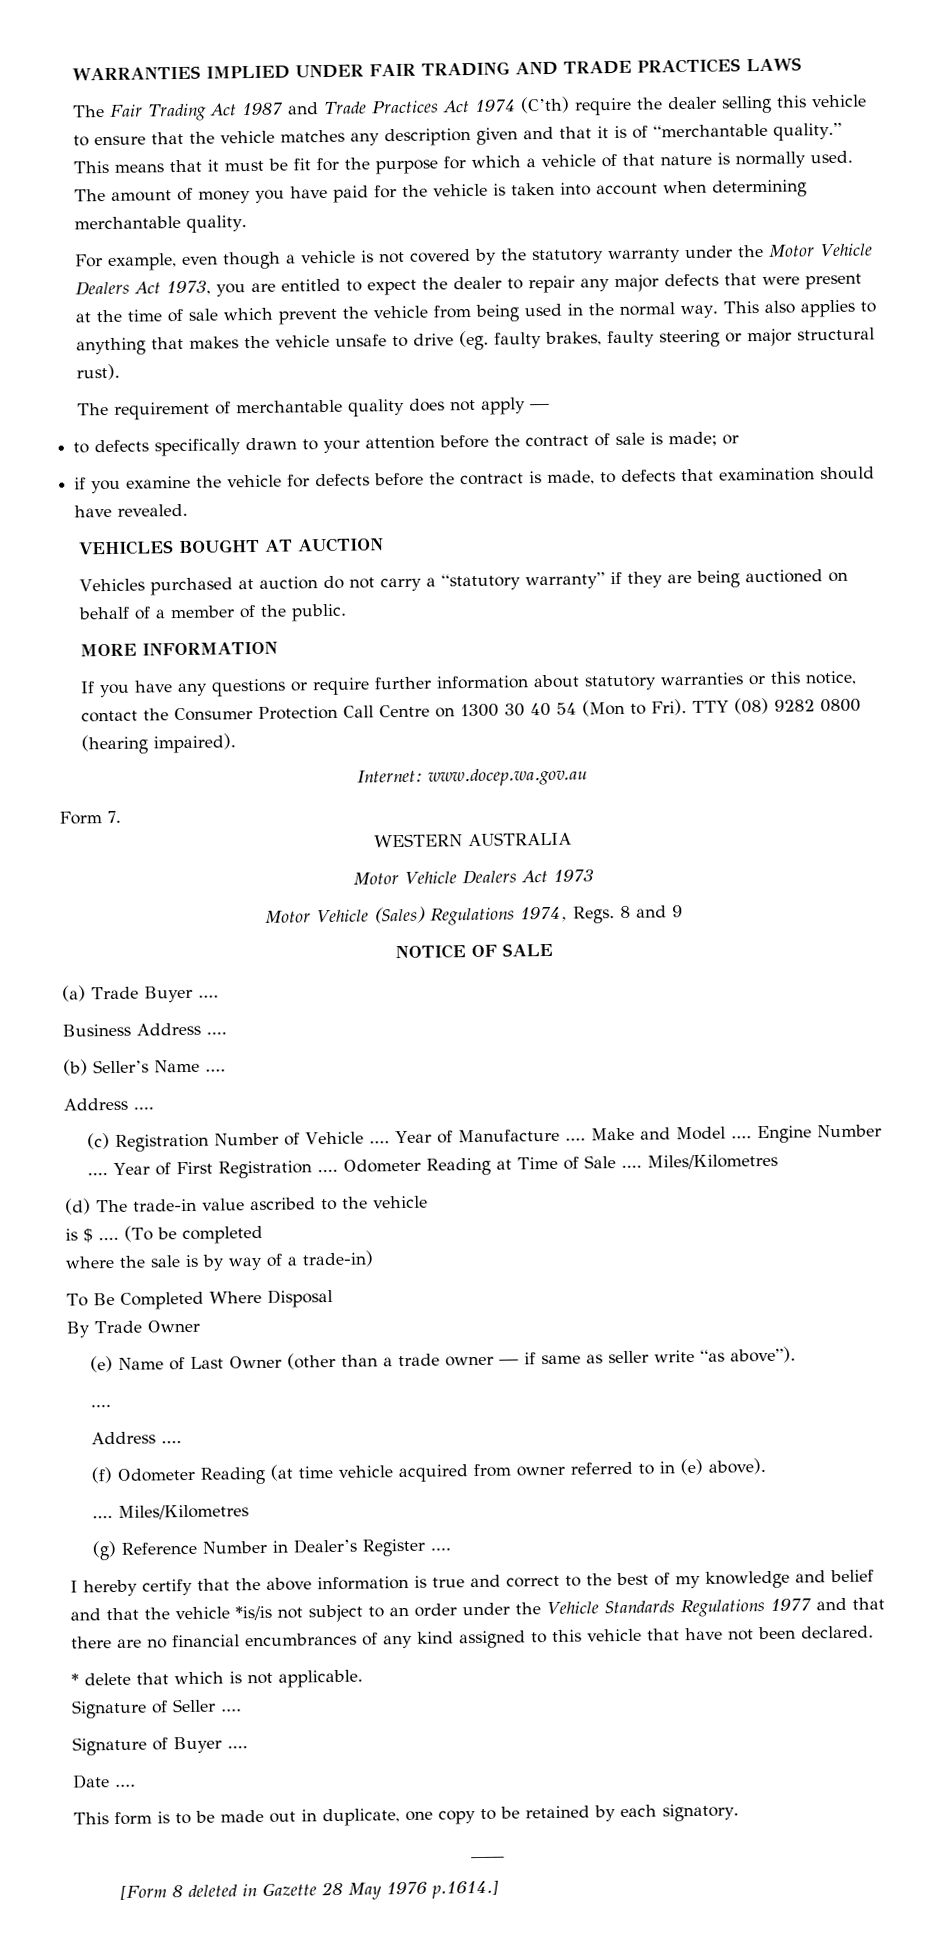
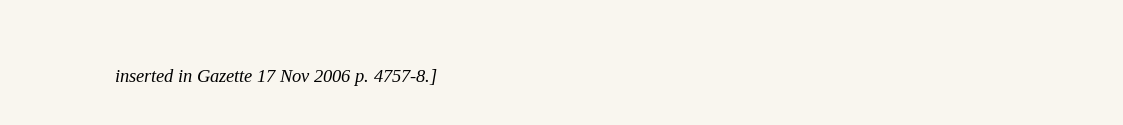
- WARRANTIES IMPLIED UNDER FAIR TRADING AND TRADE PRACTICES LAWS
- The Fair Trading Act 1987 and Trade Practices Act 1974 (C’th) require the dealer selling this vehicle to ensure that the vehicle matches any description given and that it is of “merchantable quality.” This means that it must be fit for the purpose for which a vehicle of that nature is normally used. The amount of money you have paid for the vehicle is taken into account when determining merchantable quality.
- For example, even though a vehicle is not covered by the statutory warranty under the Motor Vehicle Dealers Act 1973, you are entitled to expect the dealer to repair any major defects that were present at the time of sale which prevent the vehicle from being used in the normal way. This also applies to anything that makes the vehicle unsafe to drive (eg. faulty brakes, faulty steering or major structural rust).
- The requirement of merchantable quality does not apply —
- to defects specifically drawn to your attention before the contract of sale is made; or
- if you examine the vehicle for defects before the contract is made, to defects that examination should have revealed.
- VEHICLES BOUGHT AT AUCTION
- Vehicles purchased at auction do not carry a “statutory warranty” if they are being auctioned on behalf of a member of the public.
- MORE INFORMATION
- If you have any questions or require further information about statutory warranties or this notice, contact the Consumer Protection Call Centre on 1300 30 40 54 (Mon to Fri). TTY (08) 9282 0800 (hearing impaired).
- Internet: www.docep.wa.gov.au
- Form 7.
- WESTERN AUSTRALIA
- Motor Vehicle Dealers Act 1973
- Motor Vehicle (Sales) Regulations 1974, Regs. 8 and 9
- NOTICE OF SALE
- (a) Trade Buyer ....
- Business Address ....
- (b) Seller’s Name ....
- Address ....
- (c) Registration Number of Vehicle .... Year of Manufacture .... Make and Model .... Engine Number .... Year of First Registration .... Odometer Reading at Time of Sale .... Miles/Kilometres
- (d) The trade-in value ascribed to the vehicle
- is $ .... (To be completed
- where the sale is by way of a trade-in)
- To Be Completed Where Disposal
- By Trade Owner
- (e) Name of Last Owner (other than a trade owner — if same as seller write “as above”).
- ....
- Address ....
- (f) Odometer Reading (at time vehicle acquired from owner referred to in (e) above).
- .... Miles/Kilometres
- (g) Reference Number in Dealer’s Register ....
- I hereby certify that the above information is true and correct to the best of my knowledge and belief and that the vehicle *is/is not subject to an order under the Vehicle Standards Regulations 1977 and that there are no financial encumbrances of any kind assigned to this vehicle that have not been declared.
- * delete that which is not applicable.
- Signature of Seller ....
- Signature of Buyer ....
- Date ....
- This form is to be made out in duplicate, one copy to be retained by each signatory.
- ____
- [Form 8 deleted in Gazette 28 May 1976 p.1614.]
+ inserted in Gazette 17 Nov 2006 p. 4757-8.]

